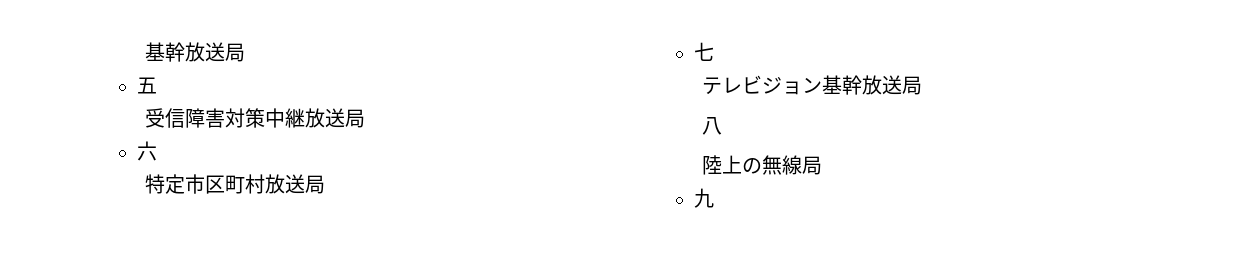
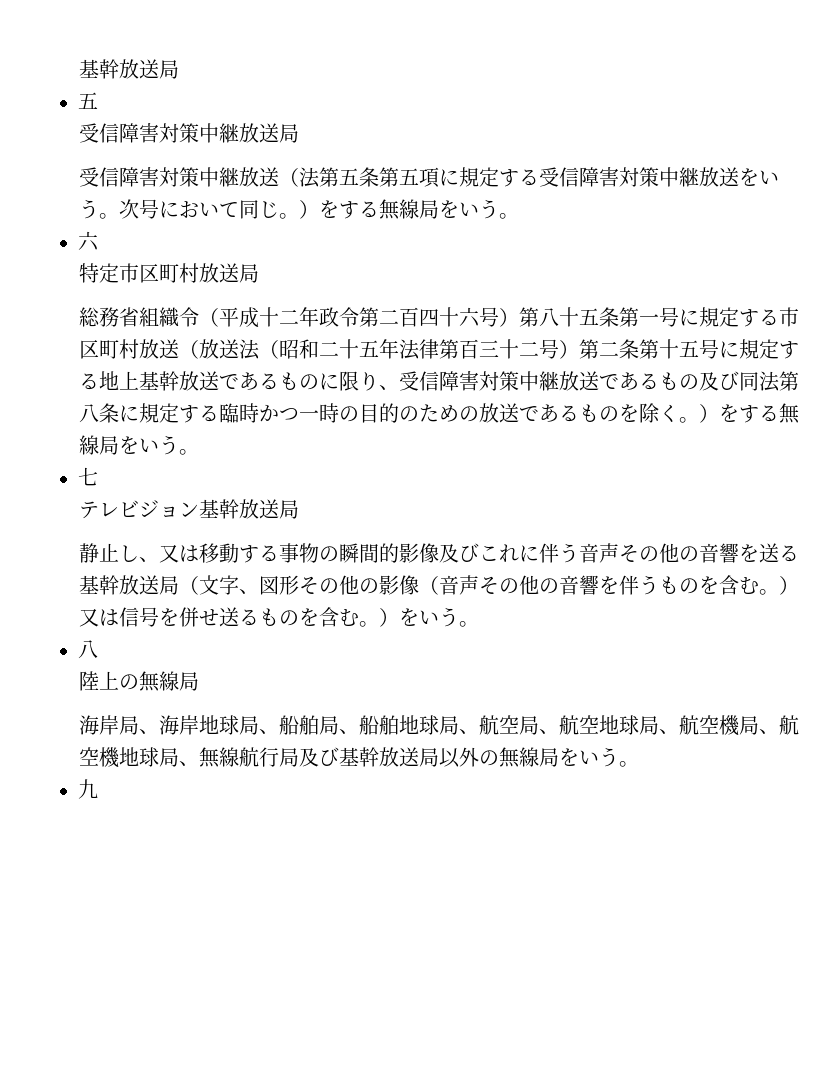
+ 受信障害対策中継放送（法第五条第五項に規定する受信障害対策中継放送をいう。次号において同じ。）をする無線局をいう。
+ 総務省組織令（平成十二年政令第二百四十六号）第八十五条第一号に規定する市区町村放送（放送法（昭和二十五年法律第百三十二号）第二条第十五号に規定する地上基幹放送であるものに限り、受信障害対策中継放送であるもの及び同法第八条に規定する臨時かつ一時の目的のための放送であるものを除く。）をする無線局をいう。
+ 静止し、又は移動する事物の瞬間的影像及びこれに伴う音声その他の音響を送る基幹放送局（文字、図形その他の影像（音声その他の音響を伴うものを含む。）又は信号を併せ送るものを含む。）をいう。
  八
  陸上の無線局
+ 海岸局、海岸地球局、船舶局、船舶地球局、航空局、航空地球局、航空機局、航空機地球局、無線航行局及び基幹放送局以外の無線局をいう。

